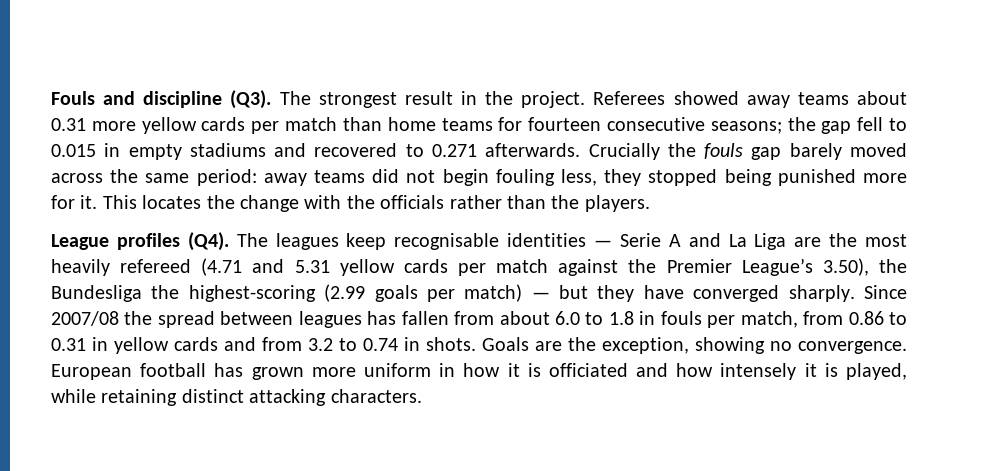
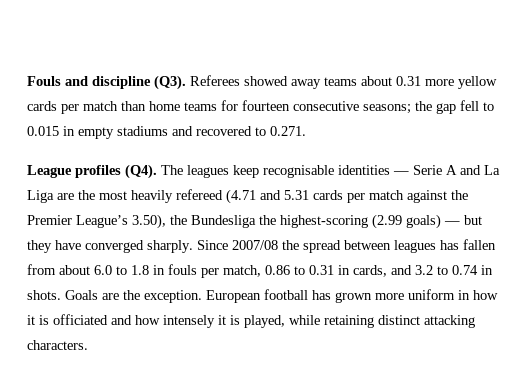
- Fouls and discipline (Q3). The strongest result in the project. Referees showed away teams about 0.31 more yellow cards per match than home teams for fourteen consecutive seasons; the gap fell to 0.015 in empty stadiums and recovered to 0.271 afterwards. Crucially the fouls gap barely moved across the same period: away teams did not begin fouling less, they stopped being punished more for it. This locates the change with the officials rather than the players.
+ Fouls and discipline (Q3). Referees showed away teams about 0.31 more yellow cards per match than home teams for fourteen consecutive seasons; the gap fell to 0.015 in empty stadiums and recovered to 0.271.
- League profiles (Q4). The leagues keep recognisable identities — Serie A and La Liga are the most heavily refereed (4.71 and 5.31 yellow cards per match against the Premier League’s 3.50), the Bundesliga the highest-scoring (2.99 goals per match) — but they have converged sharply.
+ League profiles (Q4). The leagues keep recognisable identities — Serie A and La Liga are the most heavily refereed (4.71 and 5.31 cards per match against the Premier League’s 3.50), the Bundesliga the highest-scoring (2.99 goals) — but they have converged sharply.
- Since 2007/08 the spread between leagues has fallen from about 6.0 to 1.8 in fouls per match, from 0.86 to 0.31 in yellow cards and from 3.2 to 0.74 in shots.
+ Since 2007/08 the spread between leagues has fallen from about 6.0 to 1.8 in fouls per match, 0.86 to 0.31 in cards, and 3.2 to 0.74 in shots.
- Goals are the exception, showing no convergence.
+ Goals are the exception.

